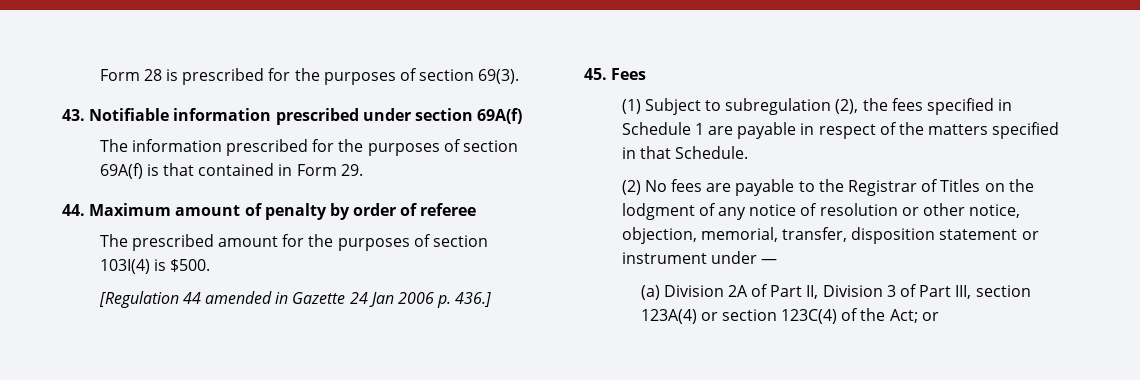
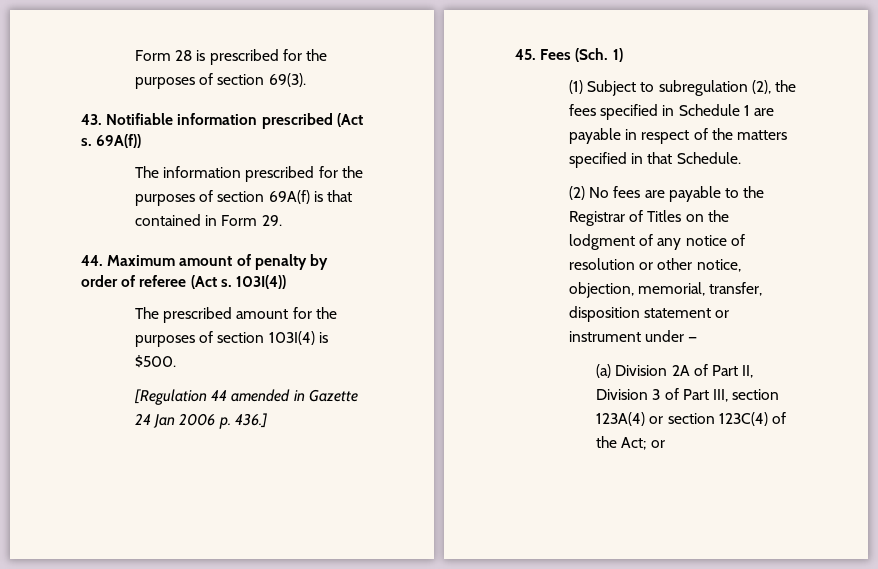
- 43. Notifiable information prescribed under section 69A(f)
+ 43. Notifiable information prescribed (Act s. 69A(f))
- 44. Maximum amount of penalty by order of referee
+ 44. Maximum amount of penalty by order of referee (Act s. 103I(4))
- 45. Fees
+ 45. Fees (Sch. 1)

